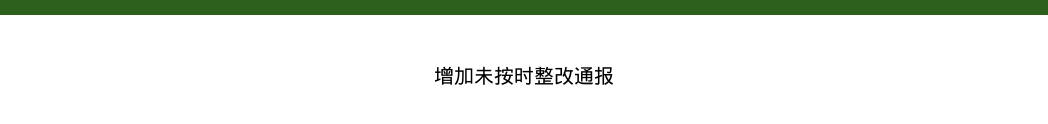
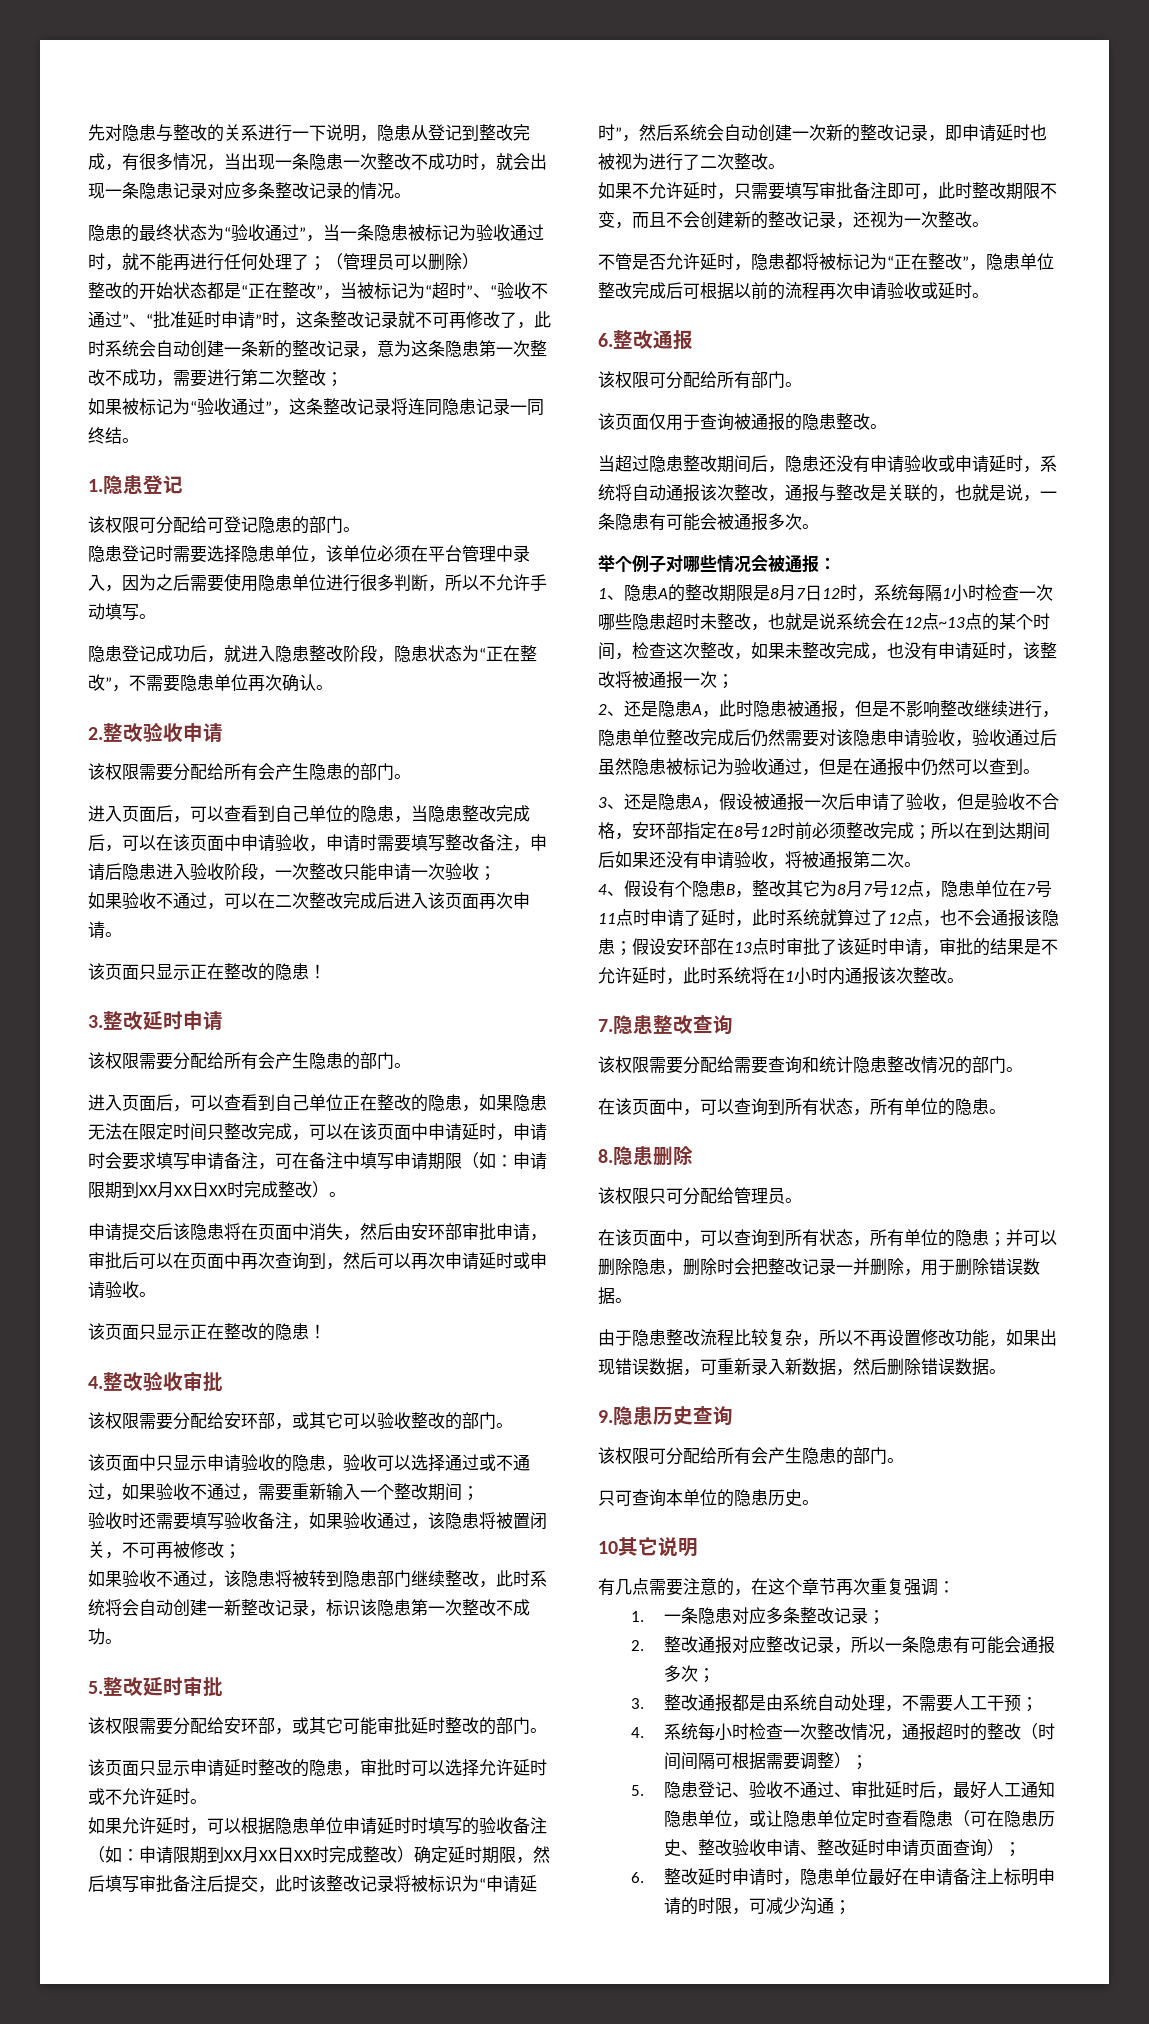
- 增加未按时整改通报
+ 先对隐患与整改的关系进行一下说明，隐患从登记到整改完成，有很多情况，当出现一条隐患一次整改不成功时，就会出现一条隐患记录对应多条整改记录的情况。
+ 隐患的最终状态为“验收通过”，当一条隐患被标记为验收通过时，就不能再进行任何处理了；（管理员可以删除）
+ 整改的开始状态都是“正在整改”，当被标记为“超时”、“验收不通过”、“批准延时申请”时，这条整改记录就不可再修改了，此时系统会自动创建一条新的整改记录，意为这条隐患第一次整改不成功，需要进行第二次整改；
+ 如果被标记为“验收通过”，这条整改记录将连同隐患记录一同终结。
+ 1.隐患登记
+ 该权限可分配给可登记隐患的部门。
+ 隐患登记时需要选择隐患单位，该单位必须在平台管理中录入，因为之后需要使用隐患单位进行很多判断，所以不允许手动填写。
+ 隐患登记成功后，就进入隐患整改阶段，隐患状态为“正在整改”，不需要隐患单位再次确认。
+ 2.整改验收申请
+ 该权限需要分配给所有会产生隐患的部门。
+ 进入页面后，可以查看到自己单位的隐患，当隐患整改完成后，可以在该页面中申请验收，申请时需要填写整改备注，申请后隐患进入验收阶段，一次整改只能申请一次验收；
+ 如果验收不通过，可以在二次整改完成后进入该页面再次申请。
+ 该页面只显示正在整改的隐患！
+ 3.整改延时申请
+ 该权限需要分配给所有会产生隐患的部门。
+ 进入页面后，可以查看到自己单位正在整改的隐患，如果隐患无法在限定时间只整改完成，可以在该页面中申请延时，申请时会要求填写申请备注，可在备注中填写申请期限（如：申请限期到XX月XX日XX时完成整改）。
+ 申请提交后该隐患将在页面中消失，然后由安环部审批申请，审批后可以在页面中再次查询到，然后可以再次申请延时或申请验收。
+ 该页面只显示正在整改的隐患！
+ 4.整改验收审批
+ 该权限需要分配给安环部，或其它可以验收整改的部门。
+ 该页面中只显示申请验收的隐患，验收可以选择通过或不通过，如果验收不通过，需要重新输入一个整改期间；
+ 验收时还需要填写验收备注，如果验收通过，该隐患将被置闭关，不可再被修改；
+ 如果验收不通过，该隐患将被转到隐患部门继续整改，此时系统将会自动创建一新整改记录，标识该隐患第一次整改不成功。
+ 5.整改延时审批
+ 该权限需要分配给安环部，或其它可能审批延时整改的部门。
+ 该页面只显示申请延时整改的隐患，审批时可以选择允许延时或不允许延时。
+ 如果允许延时，可以根据隐患单位申请延时时填写的验收备注（如：申请限期到XX月XX日XX时完成整改）确定延时期限，然后填写审批备注后提交，此时该整改记录将被标识为“申请延时”，然后系统会自动创建一次新的整改记录，即申请延时也被视为进行了二次整改。
+ 如果不允许延时，只需要填写审批备注即可，此时整改期限不变，而且不会创建新的整改记录，还视为一次整改。
+ 不管是否允许延时，隐患都将被标记为“正在整改”，隐患单位整改完成后可根据以前的流程再次申请验收或延时。
+ 6.整改通报
+ 该权限可分配给所有部门。
+ 该页面仅用于查询被通报的隐患整改。
+ 当超过隐患整改期间后，隐患还没有申请验收或申请延时，系统将自动通报该次整改，通报与整改是关联的，也就是说，一条隐患有可能会被通报多次。
+ 举个例子对哪些情况会被通报：
+ 1、隐患A的整改期限是8月7日12时，系统每隔1小时检查一次哪些隐患超时未整改，也就是说系统会在12点~13点的某个时间，检查这次整改，如果未整改完成，也没有申请延时，该整改将被通报一次；
+ 2、还是隐患A，此时隐患被通报，但是不影响整改继续进行，隐患单位整改完成后仍然需要对该隐患申请验收，验收通过后虽然隐患被标记为验收通过，但是在通报中仍然可以查到。
+ 3、还是隐患A，假设被通报一次后申请了验收，但是验收不合格，安环部指定在8号12时前必须整改完成；所以在到达期间后如果还没有申请验收，将被通报第二次。
+ 4、假设有个隐患B，整改其它为8月7号12点，隐患单位在7号11点时申请了延时，此时系统就算过了12点，也不会通报该隐患；假设安环部在13点时审批了该延时申请，审批的结果是不允许延时，此时系统将在1小时内通报该次整改。
+ 7.隐患整改查询
+ 该权限需要分配给需要查询和统计隐患整改情况的部门。
+ 在该页面中，可以查询到所有状态，所有单位的隐患。
+ 8.隐患删除
+ 该权限只可分配给管理员。
+ 在该页面中，可以查询到所有状态，所有单位的隐患；并可以删除隐患，删除时会把整改记录一并删除，用于删除错误数据。
+ 由于隐患整改流程比较复杂，所以不再设置修改功能，如果出现错误数据，可重新录入新数据，然后删除错误数据。
+ 9.隐患历史查询
+ 该权限可分配给所有会产生隐患的部门。
+ 只可查询本单位的隐患历史。
+ 10其它说明
+ 有几点需要注意的，在这个章节再次重复强调：
+ 1.一条隐患对应多条整改记录；
+ 2.整改通报对应整改记录，所以一条隐患有可能会通报多次；
+ 3.整改通报都是由系统自动处理，不需要人工干预；
+ 4.系统每小时检查一次整改情况，通报超时的整改（时间间隔可根据需要调整）；
+ 5.隐患登记、验收不通过、审批延时后，最好人工通知隐患单位，或让隐患单位定时查看隐患（可在隐患历史、整改验收申请、整改延时申请页面查询）；
+ 6.整改延时申请时，隐患单位最好在申请备注上标明申请的时限，可减少沟通；

